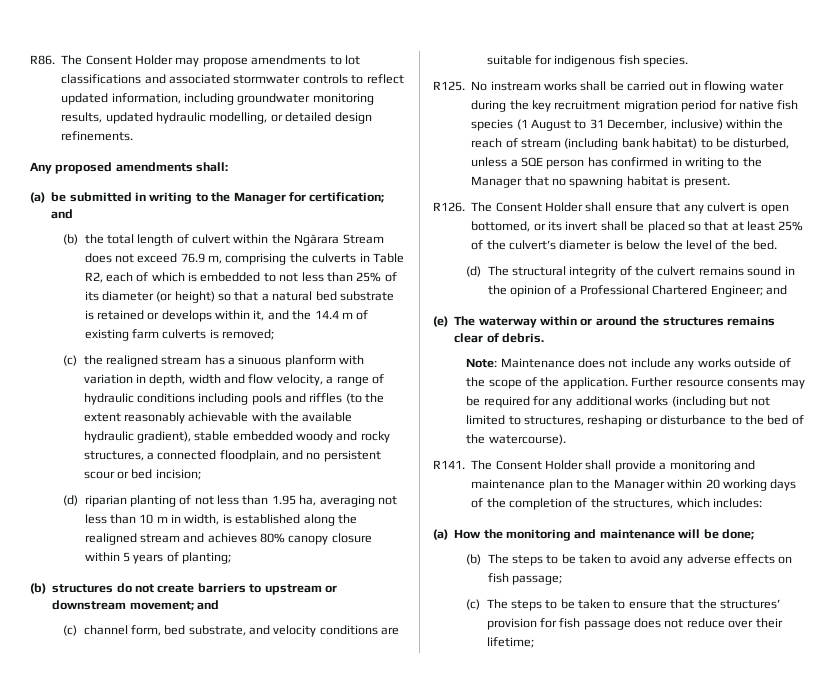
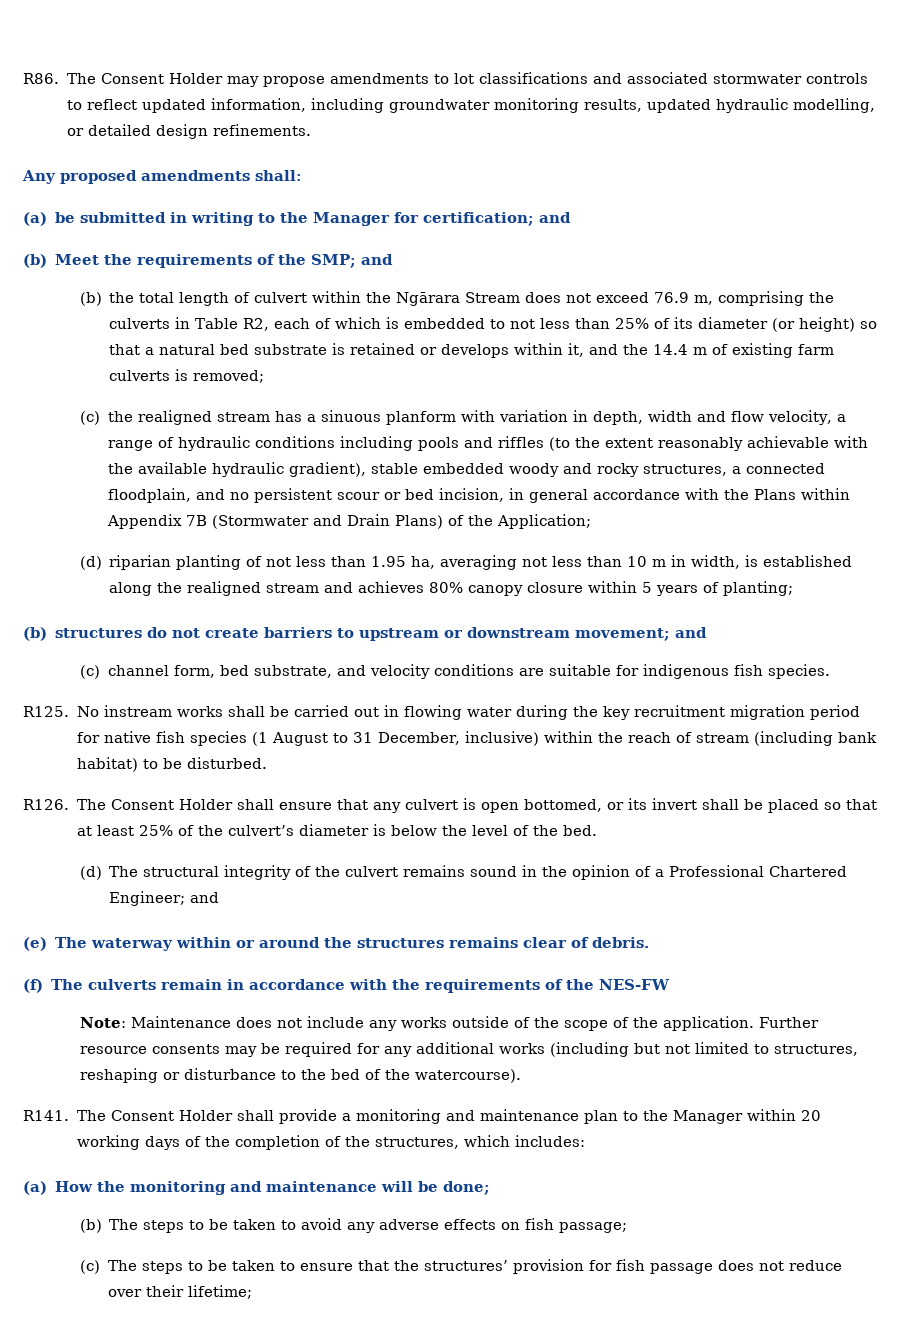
+ (b) Meet the requirements of the SMP; and
- (c) the realigned stream has a sinuous planform with variation in depth, width and flow velocity, a range of hydraulic conditions including pools and riffles (to the extent reasonably achievable with the available hydraulic gradient), stable embedded woody and rocky structures, a connected floodplain, and no persistent scour or bed incision;
+ (c) the realigned stream has a sinuous planform with variation in depth, width and flow velocity, a range of hydraulic conditions including pools and riffles (to the extent reasonably achievable with the available hydraulic gradient), stable embedded woody and rocky structures, a connected floodplain, and no persistent scour or bed incision, in general accordance with the Plans within Appendix 7B (Stormwater and Drain Plans) of the Application;
- No instream works shall be carried out in flowing water during the key recruitment migration period for native fish species (1 August to 31 December, inclusive) within the reach of stream (including bank habitat) to be disturbed, unless a SQE person has confirmed in writing to the Manager that no spawning habitat is present.
+ No instream works shall be carried out in flowing water during the key recruitment migration period for native fish species (1 August to 31 December, inclusive) within the reach of stream (including bank habitat) to be disturbed.
+ (f) The culverts remain in accordance with the requirements of the NES-FW

